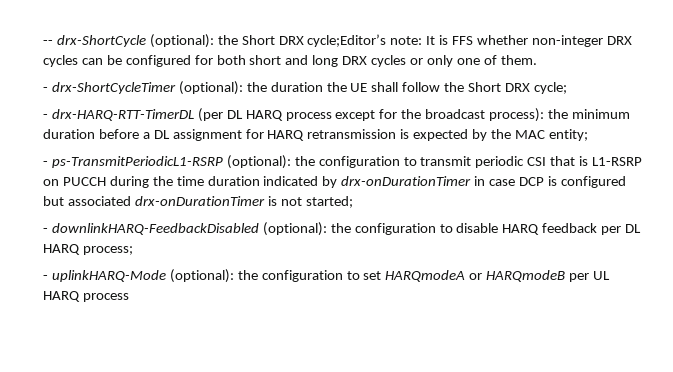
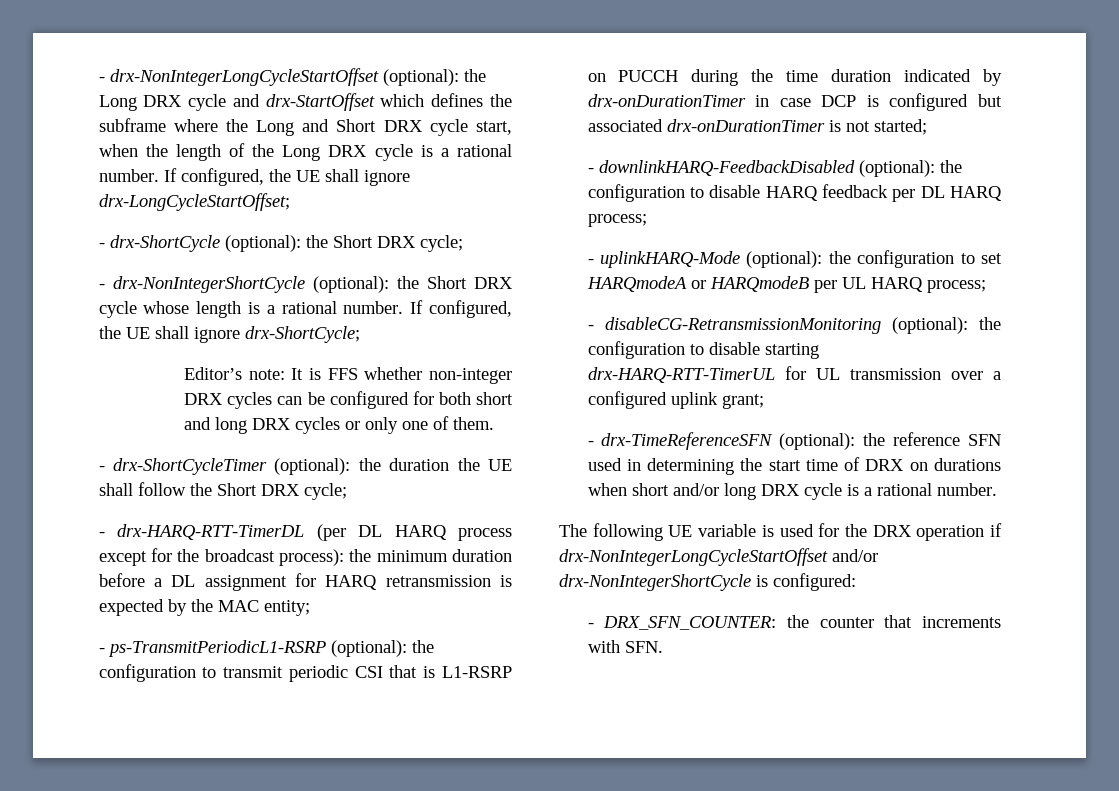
- -- drx-ShortCycle (optional): the Short DRX cycle;Editor’s note: It is FFS whether non-integer DRX cycles can be configured for both short and long DRX cycles or only one of them.
+ - drx-NonIntegerLongCycleStartOffset (optional): the Long DRX cycle and drx-StartOffset which defines the subframe where the Long and Short DRX cycle start, when the length of the Long DRX cycle is a rational number. If configured, the UE shall ignore drx-LongCycleStartOffset;
+ - drx-ShortCycle (optional): the Short DRX cycle;
+ - drx-NonIntegerShortCycle (optional): the Short DRX cycle whose length is a rational number. If configured, the UE shall ignore drx-ShortCycle;
+ Editor’s note: It is FFS whether non-integer DRX cycles can be configured for both short and long DRX cycles or only one of them.
- - uplinkHARQ-Mode (optional): the configuration to set HARQmodeA or HARQmodeB per UL HARQ process
+ - uplinkHARQ-Mode (optional): the configuration to set HARQmodeA or HARQmodeB per UL HARQ process;
+ - disableCG-RetransmissionMonitoring (optional): the configuration to disable starting drx-HARQ-RTT-TimerUL for UL transmission over a configured uplink grant;
+ - drx-TimeReferenceSFN (optional): the reference SFN used in determining the start time of DRX on durations when short and/or long DRX cycle is a rational number.
+ The following UE variable is used for the DRX operation if drx-NonIntegerLongCycleStartOffset and/or drx-NonIntegerShortCycle is configured:
+ - DRX_SFN_COUNTER: the counter that increments with SFN.

